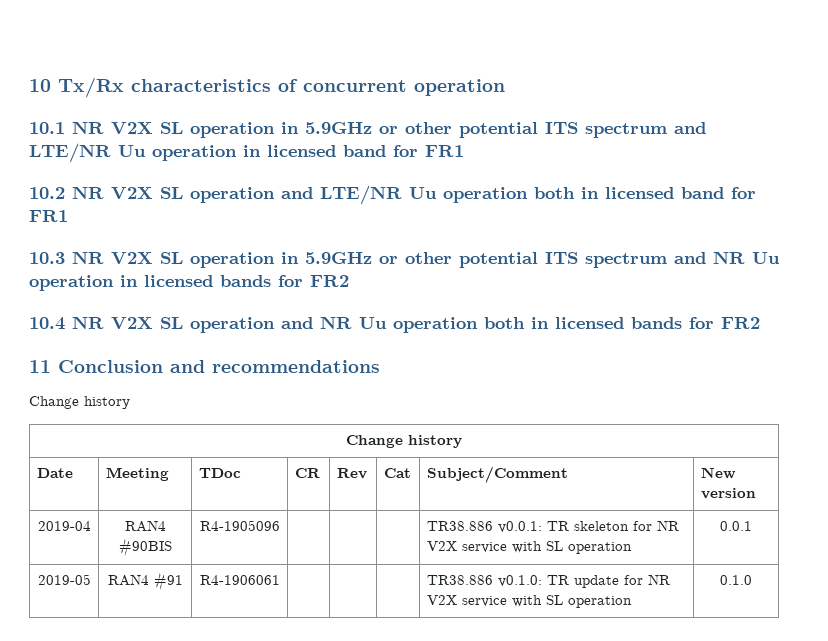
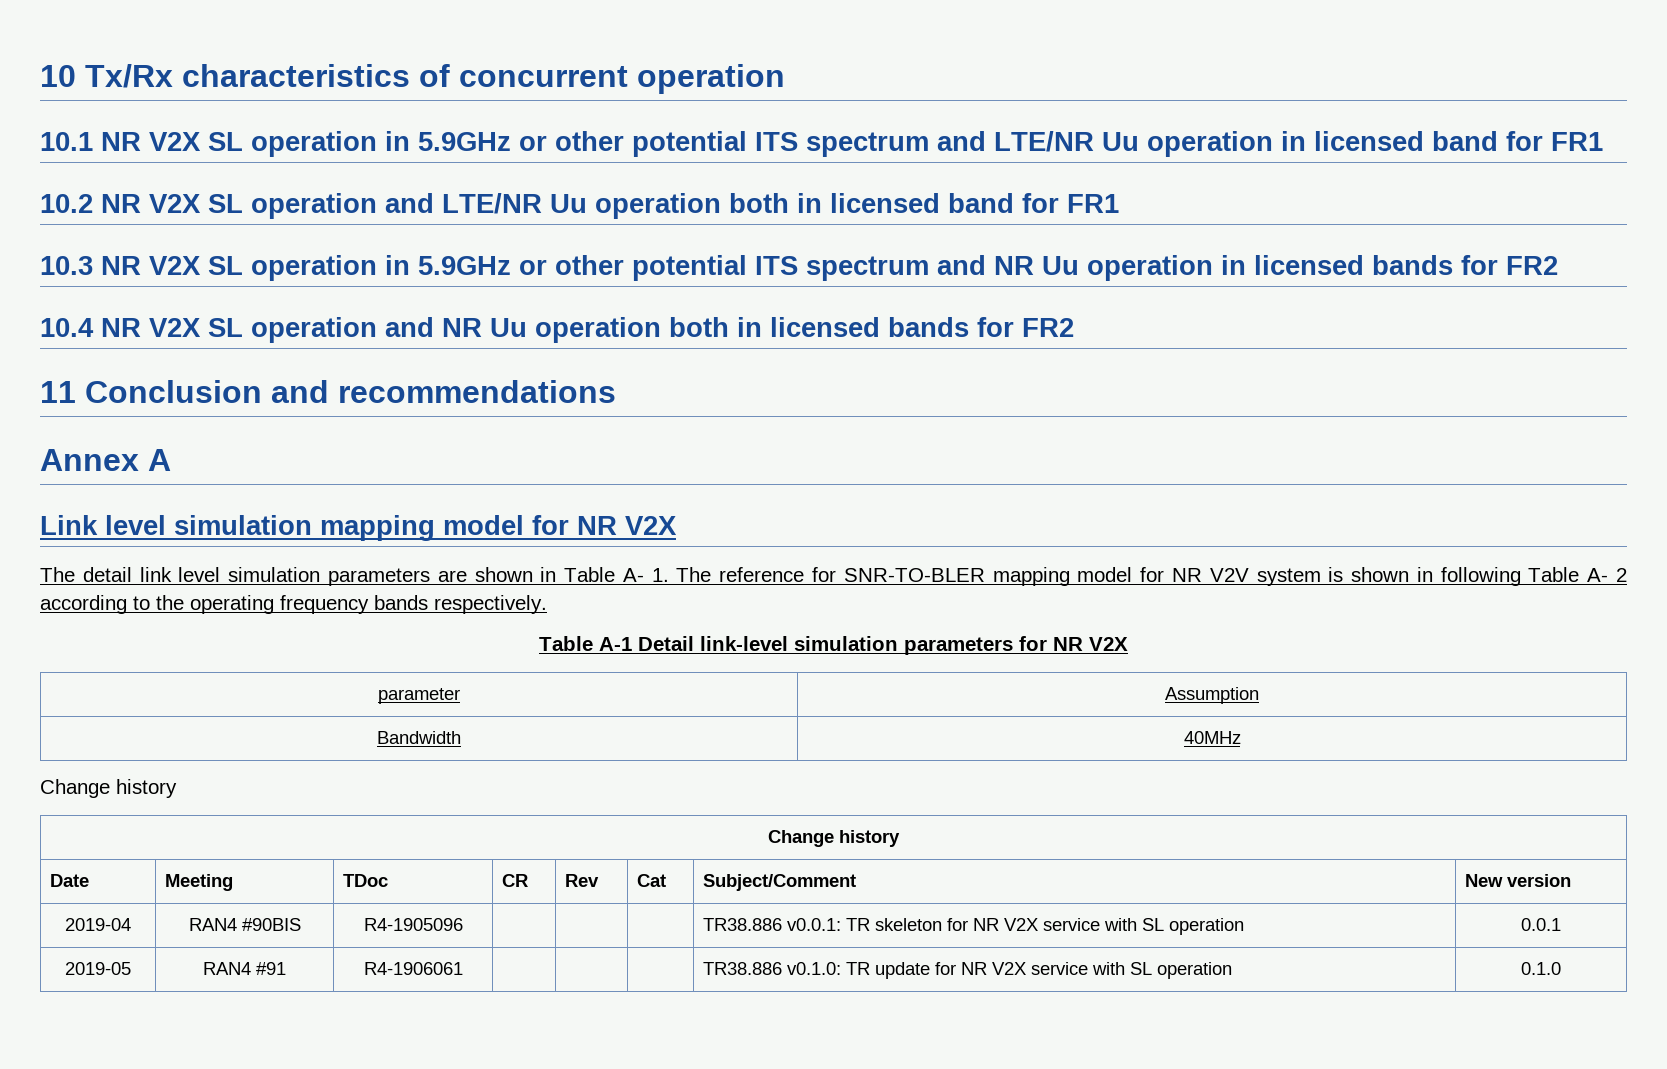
+ Annex A
+ Link level simulation mapping model for NR V2X
+ The detail link level simulation parameters are shown in Table A- 1. The reference for SNR-TO-BLER mapping model for NR V2V system is shown in following Table A- 2 according to the operating frequency bands respectively.
+ Table A-1 Detail link-level simulation parameters for NR V2X
+ parameter | Assumption
+ Bandwidth | 40MHz

